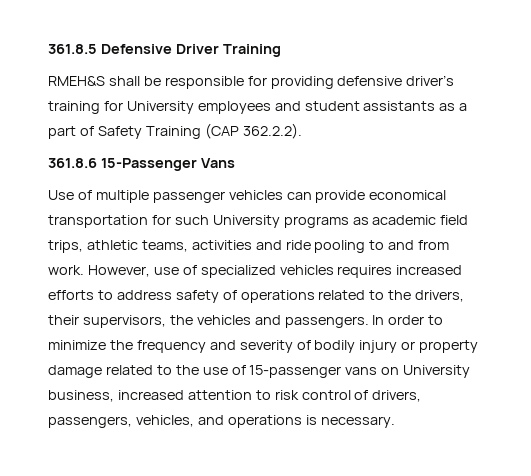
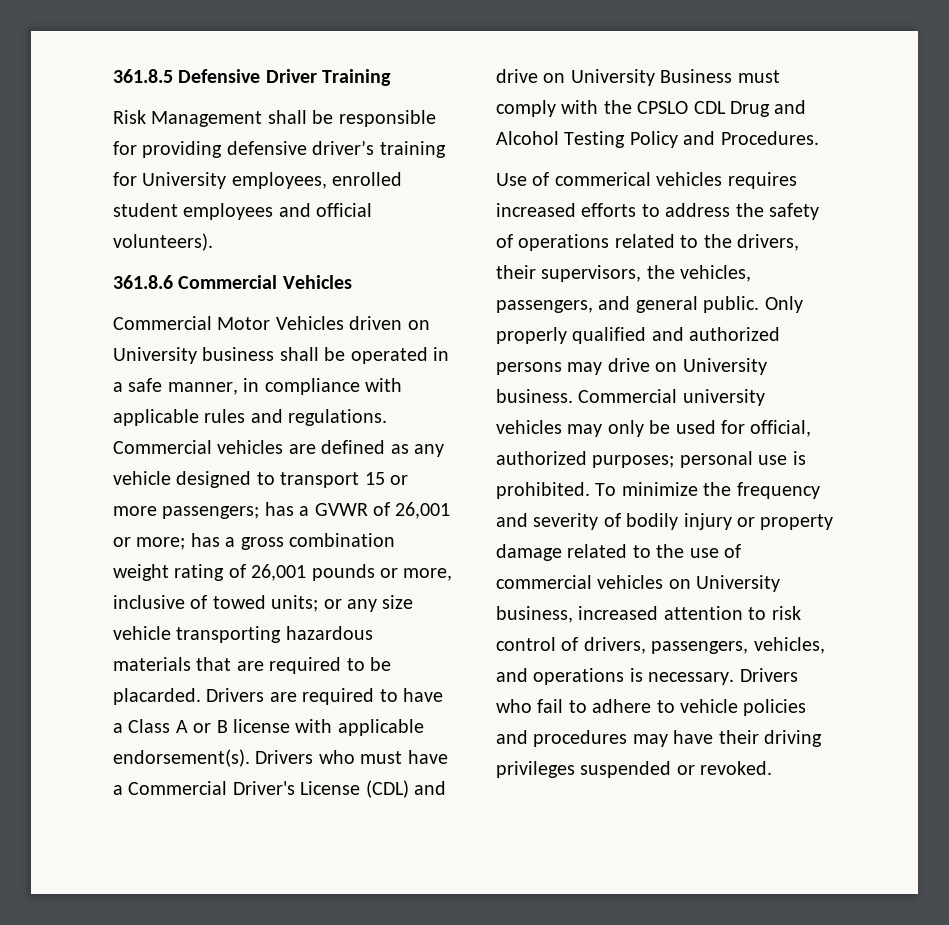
- RMEH&S shall be responsible for providing defensive driver’s training for University employees and student assistants as a part of Safety Training (CAP 362.2.2).
- 361.8.6 15-Passenger Vans
- Use of multiple passenger vehicles can provide economical transportation for such University programs as academic field trips, athletic teams, activities and ride pooling to and from work. However, use of specialized vehicles requires increased efforts to address safety of operations related to the drivers, their supervisors, the vehicles and passengers. In order to minimize the frequency and severity of bodily injury or property damage related to the use of 15-passenger vans on University business, increased attention to risk control of drivers, passengers, vehicles, and operations is necessary.
+ Risk Management shall be responsible for providing defensive driver’s training for University employees, enrolled student employees and official volunteers).
+ 361.8.6 Commercial Vehicles
+ Commercial Motor Vehicles driven on University business shall be operated in a safe manner, in compliance with applicable rules and regulations. Commercial vehicles are defined as any vehicle designed to transport 15 or more passengers; has a GVWR of 26,001 or more; has a gross combination weight rating of 26,001 pounds or more, inclusive of towed units; or any size vehicle transporting hazardous materials that are required to be placarded. Drivers are required to have a Class A or B license with applicable endorsement(s). Drivers who must have a Commercial Driver's License (CDL) and drive on University Business must comply with the CPSLO CDL Drug and Alcohol Testing Policy and Procedures.
+ Use of commerical vehicles requires increased efforts to address the safety of operations related to the drivers, their supervisors, the vehicles, passengers, and general public. Only properly qualified and authorized persons may drive on University business. Commercial university vehicles may only be used for official, authorized purposes; personal use is prohibited. To minimize the frequency and severity of bodily injury or property damage related to the use of commercial vehicles on University business, increased attention to risk control of drivers, passengers, vehicles, and operations is necessary.
+ Drivers who fail to adhere to vehicle policies and procedures may have their driving privileges suspended or revoked.

